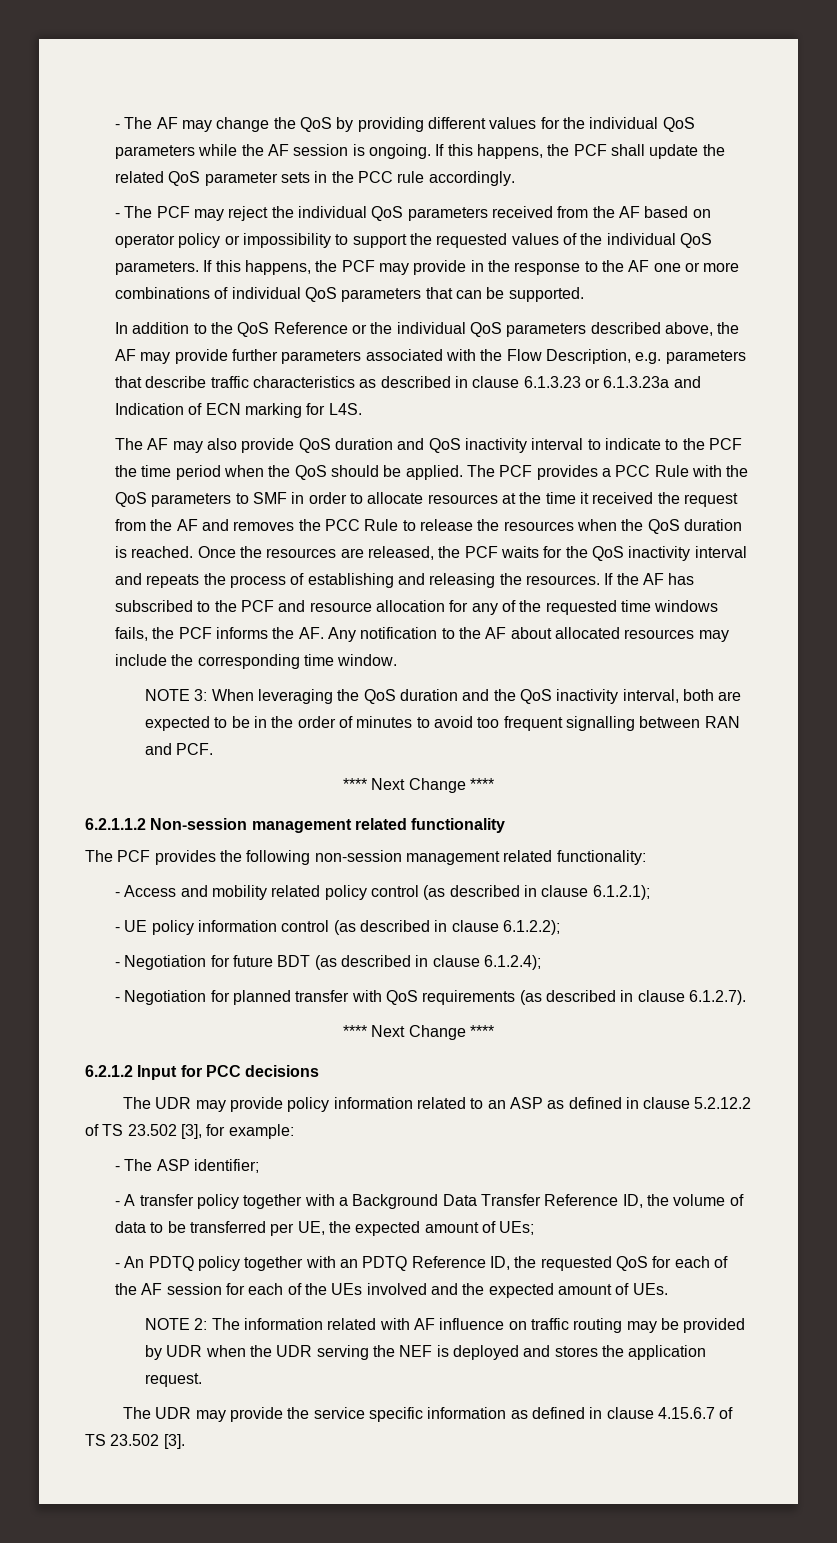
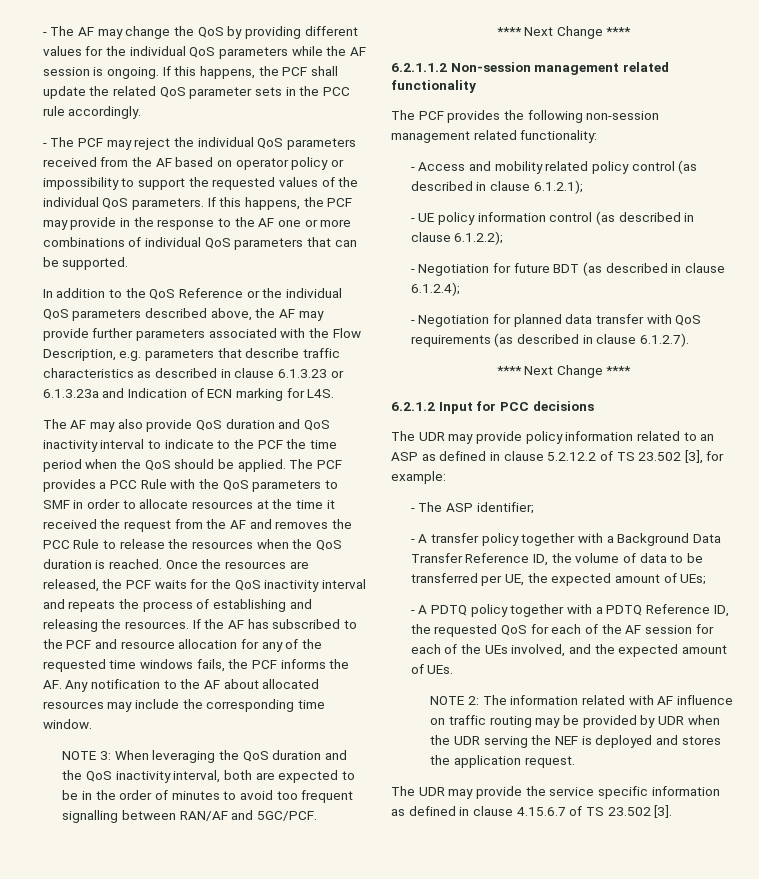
- NOTE 3: When leveraging the QoS duration and the QoS inactivity interval, both are expected to be in the order of minutes to avoid too frequent signalling between RAN and PCF.
+ NOTE 3: When leveraging the QoS duration and the QoS inactivity interval, both are expected to be in the order of minutes to avoid too frequent signalling between RAN/AF and 5GC/PCF.
- - Negotiation for planned transfer with QoS requirements (as described in clause 6.1.2.7).
+ - Negotiation for planned data transfer with QoS requirements (as described in clause 6.1.2.7).
- - An PDTQ policy together with an PDTQ Reference ID, the requested QoS for each of the AF session for each of the UEs involved and the expected amount of UEs.
+ - A PDTQ policy together with a PDTQ Reference ID, the requested QoS for each of the AF session for each of the UEs involved, and the expected amount of UEs.

